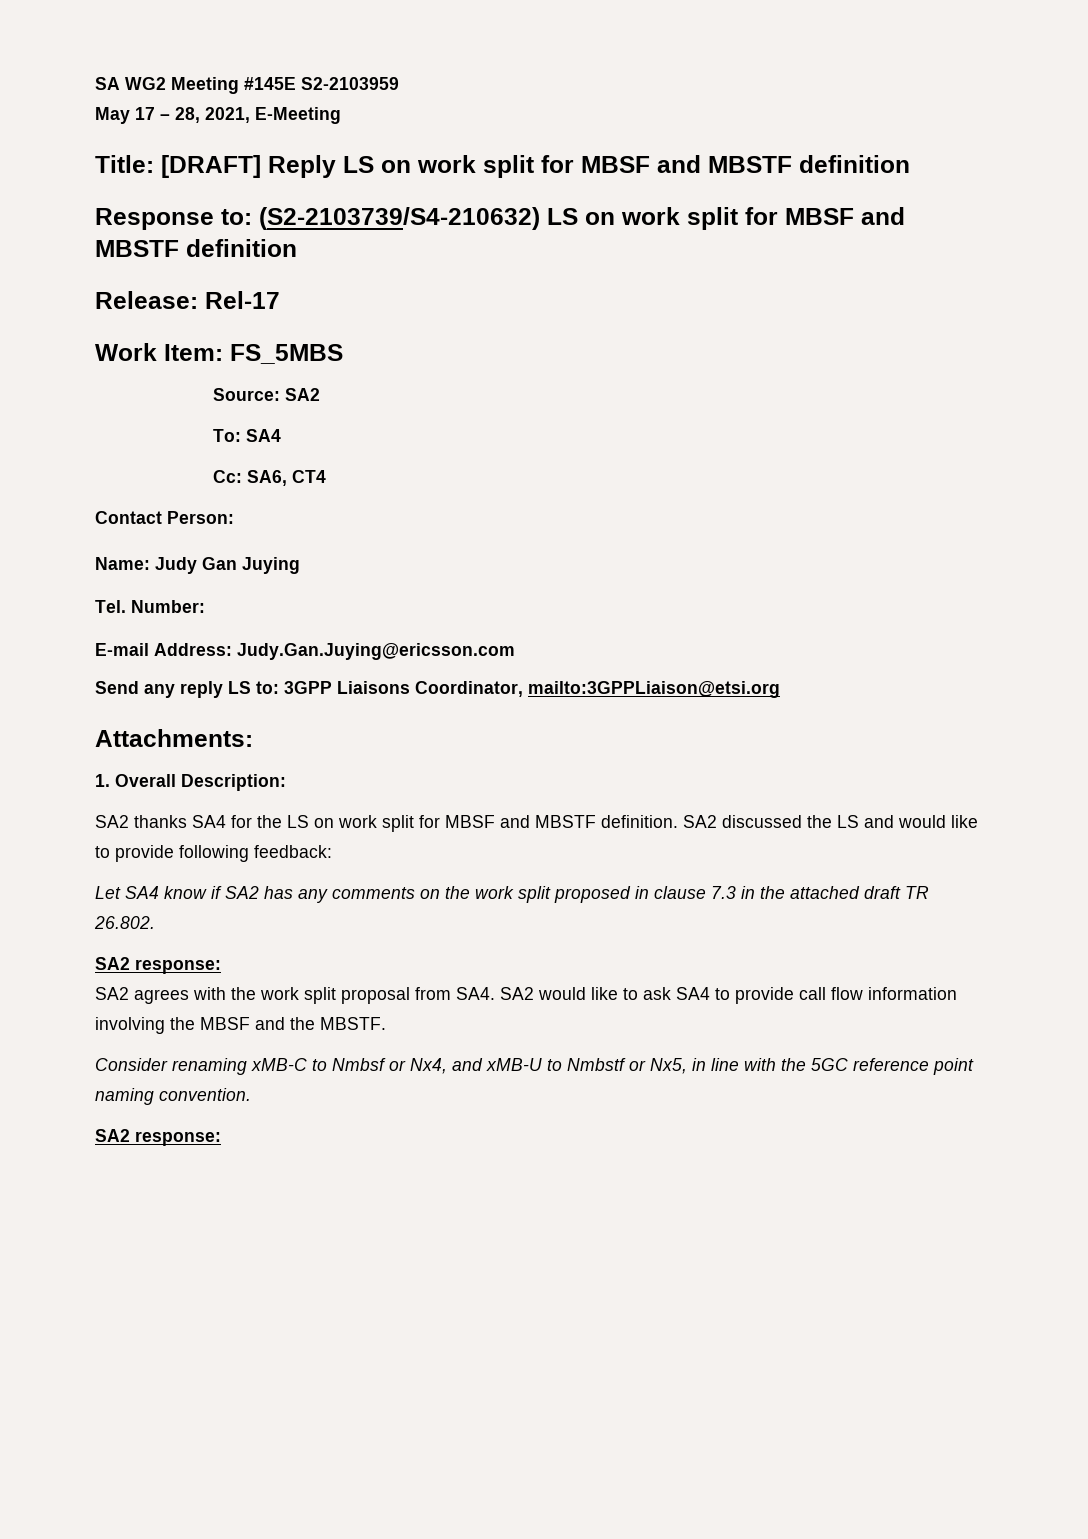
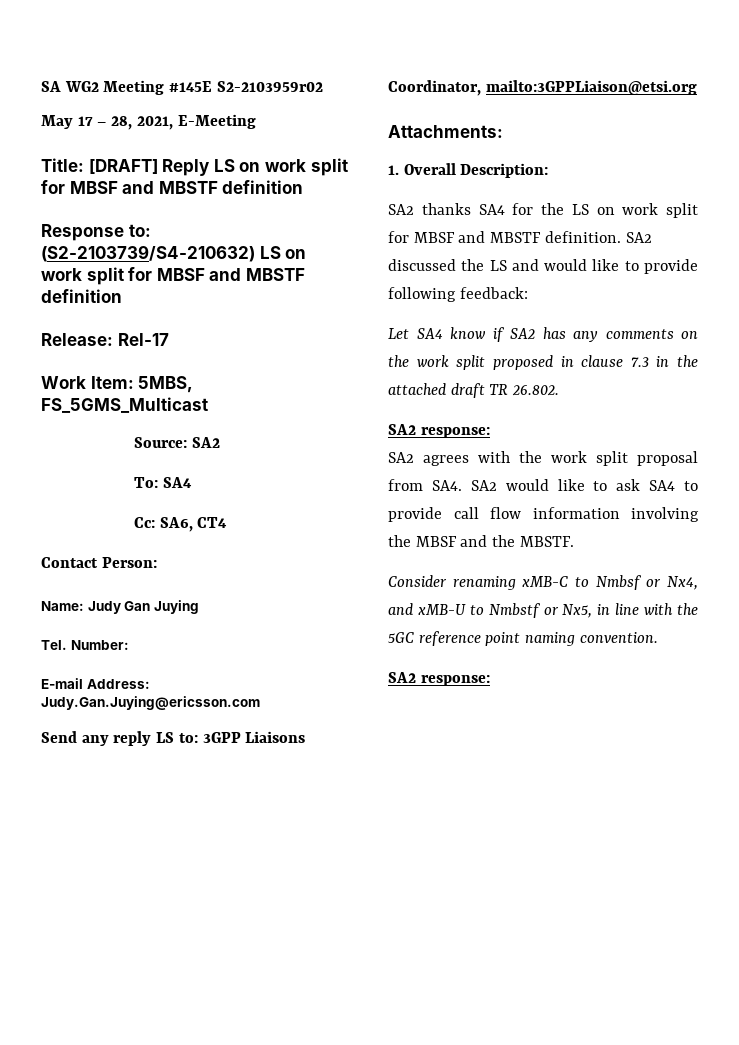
- SA WG2 Meeting #145E S2-2103959
+ SA WG2 Meeting #145E S2-2103959r02
- Work Item: FS_5MBS
+ Work Item: 5MBS, FS_5GMS_Multicast

